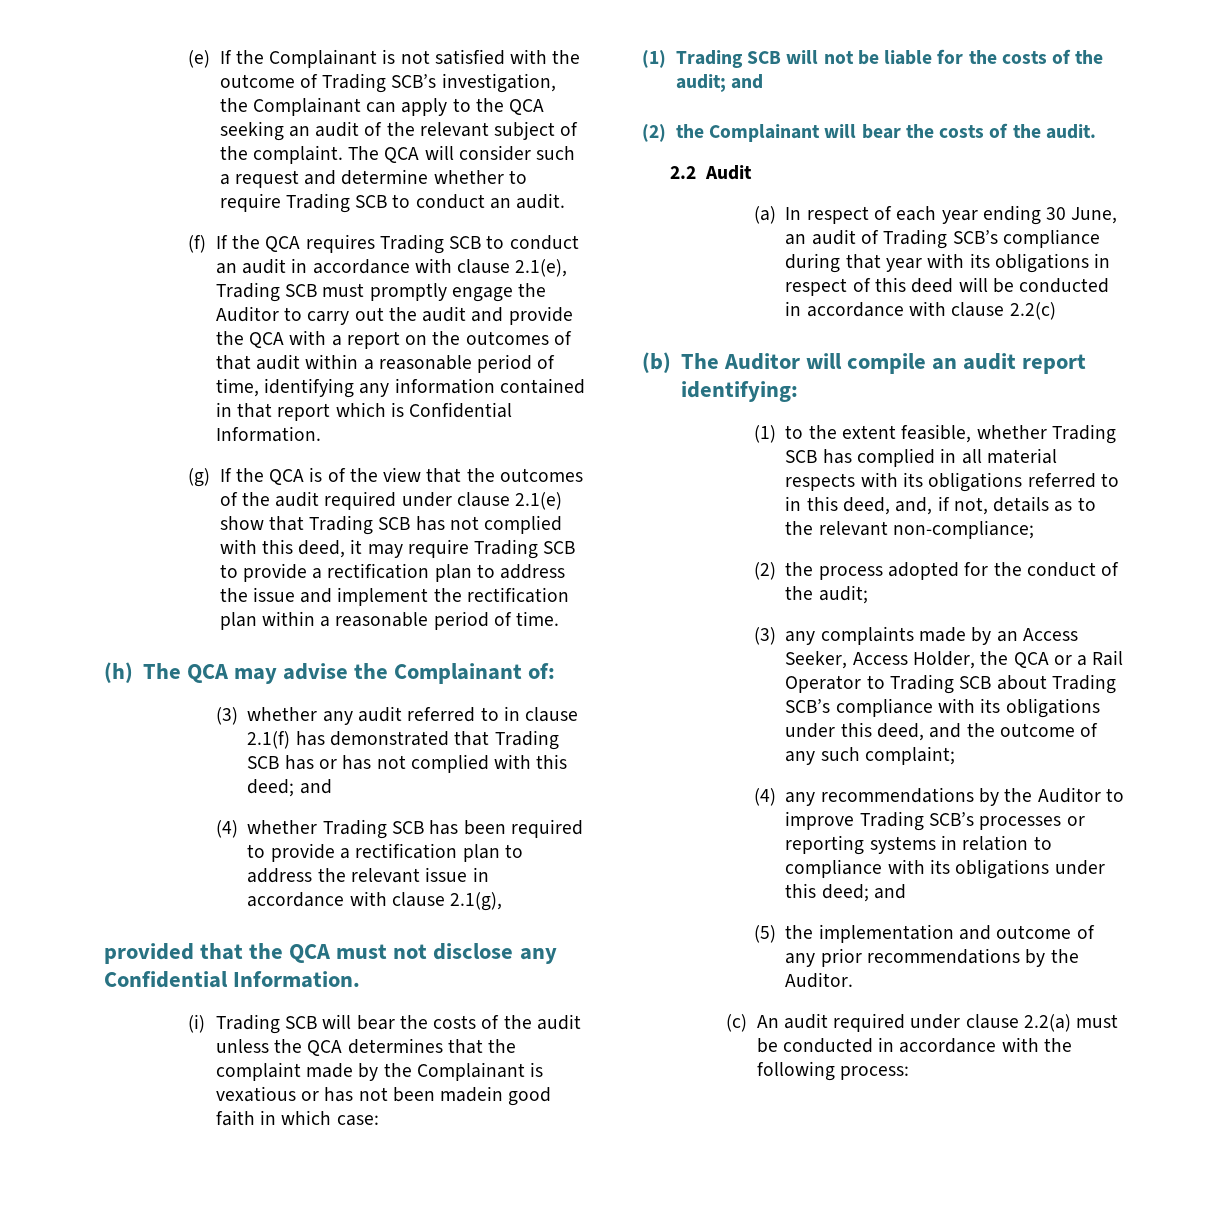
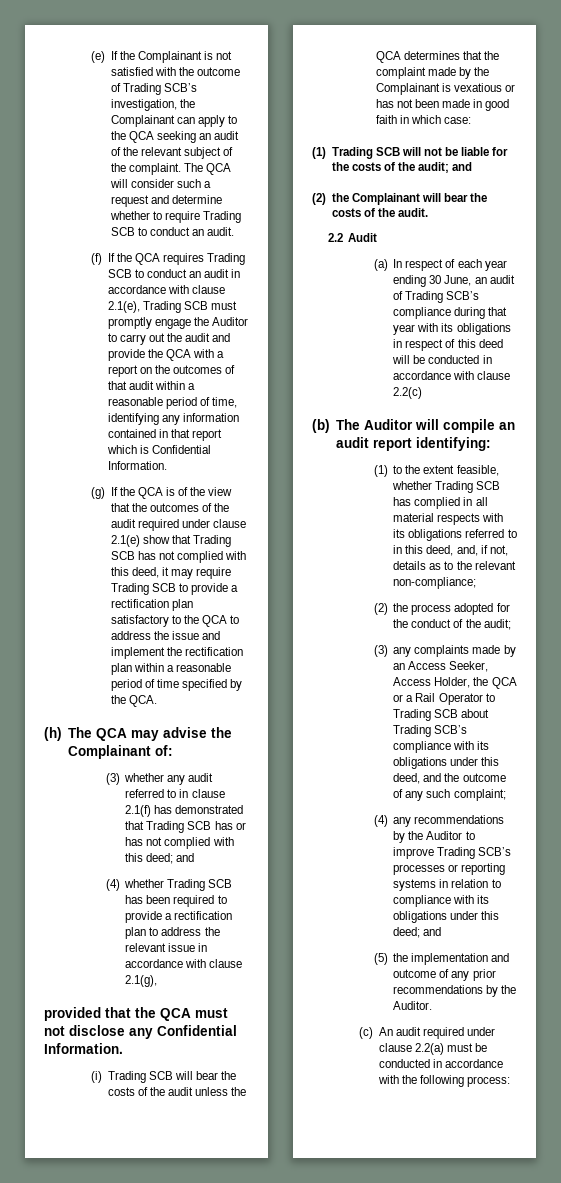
- (g) If the QCA is of the view that the outcomes of the audit required under clause 2.1(e) show that Trading SCB has not complied with this deed, it may require Trading SCB to provide a rectification plan to address the issue and implement the rectification plan within a reasonable period of time.
+ (g) If the QCA is of the view that the outcomes of the audit required under clause 2.1(e) show that Trading SCB has not complied with this deed, it may require Trading SCB to provide a rectification plan satisfactory to the QCA to address the issue and implement the rectification plan within a reasonable period of time specified by the QCA.
- (i) Trading SCB will bear the costs of the audit unless the QCA determines that the complaint made by the Complainant is vexatious or has not been madein good faith in which case:
+ (i) Trading SCB will bear the costs of the audit unless the QCA determines that the complaint made by the Complainant is vexatious or has not been made in good faith in which case:

